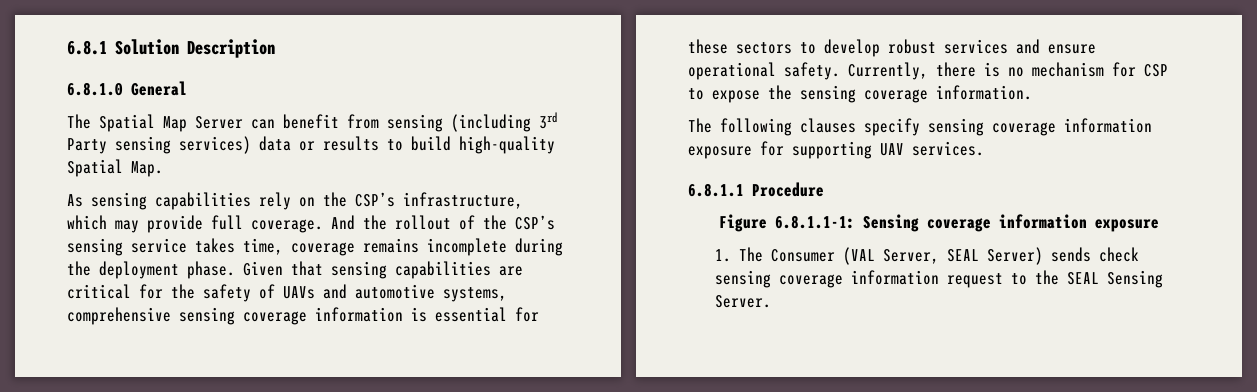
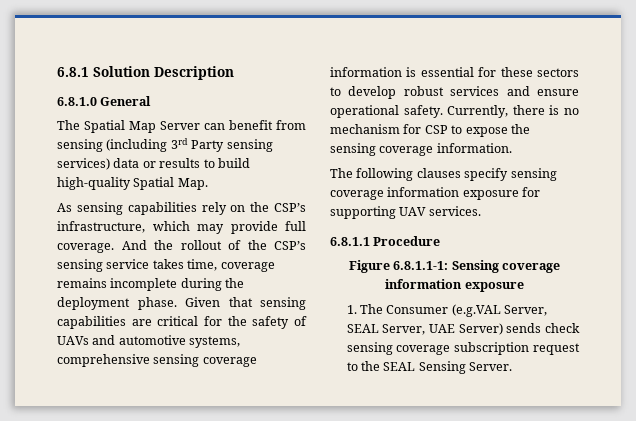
- 1. The Consumer (VAL Server, SEAL Server) sends check sensing coverage information request to the SEAL Sensing Server.
+ 1. The Consumer (e.g.VAL Server, SEAL Server, UAE Server) sends check sensing coverage subscription request to the SEAL Sensing Server.

